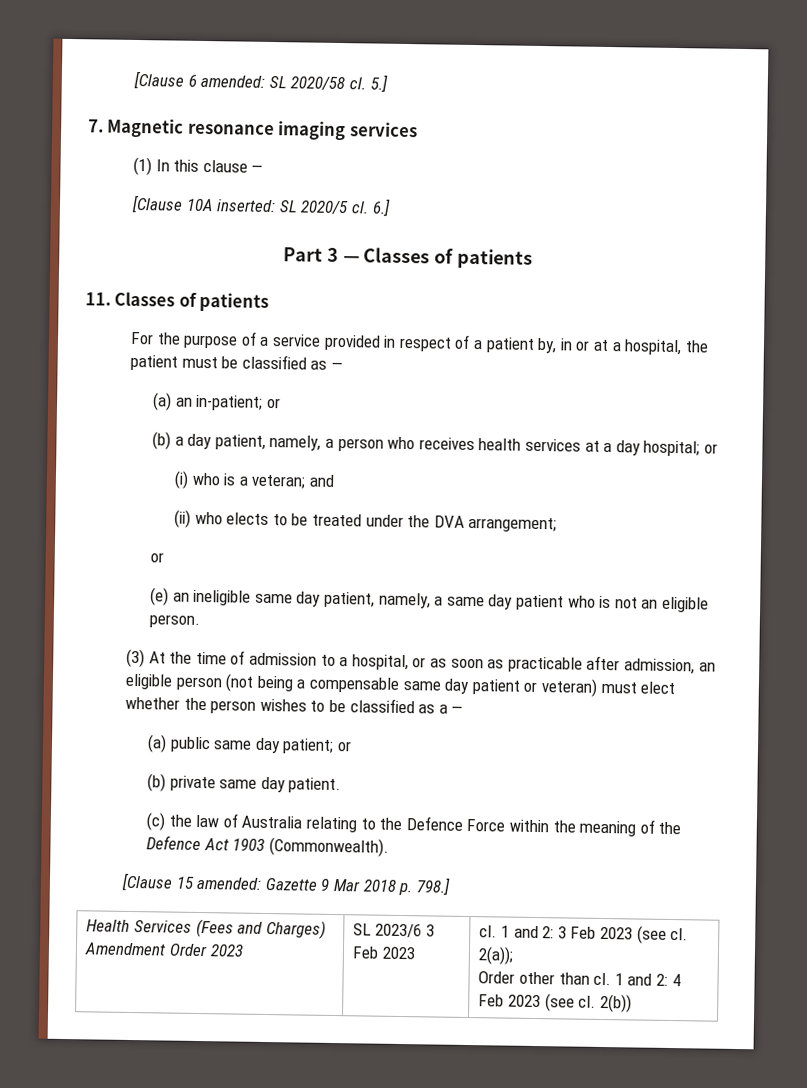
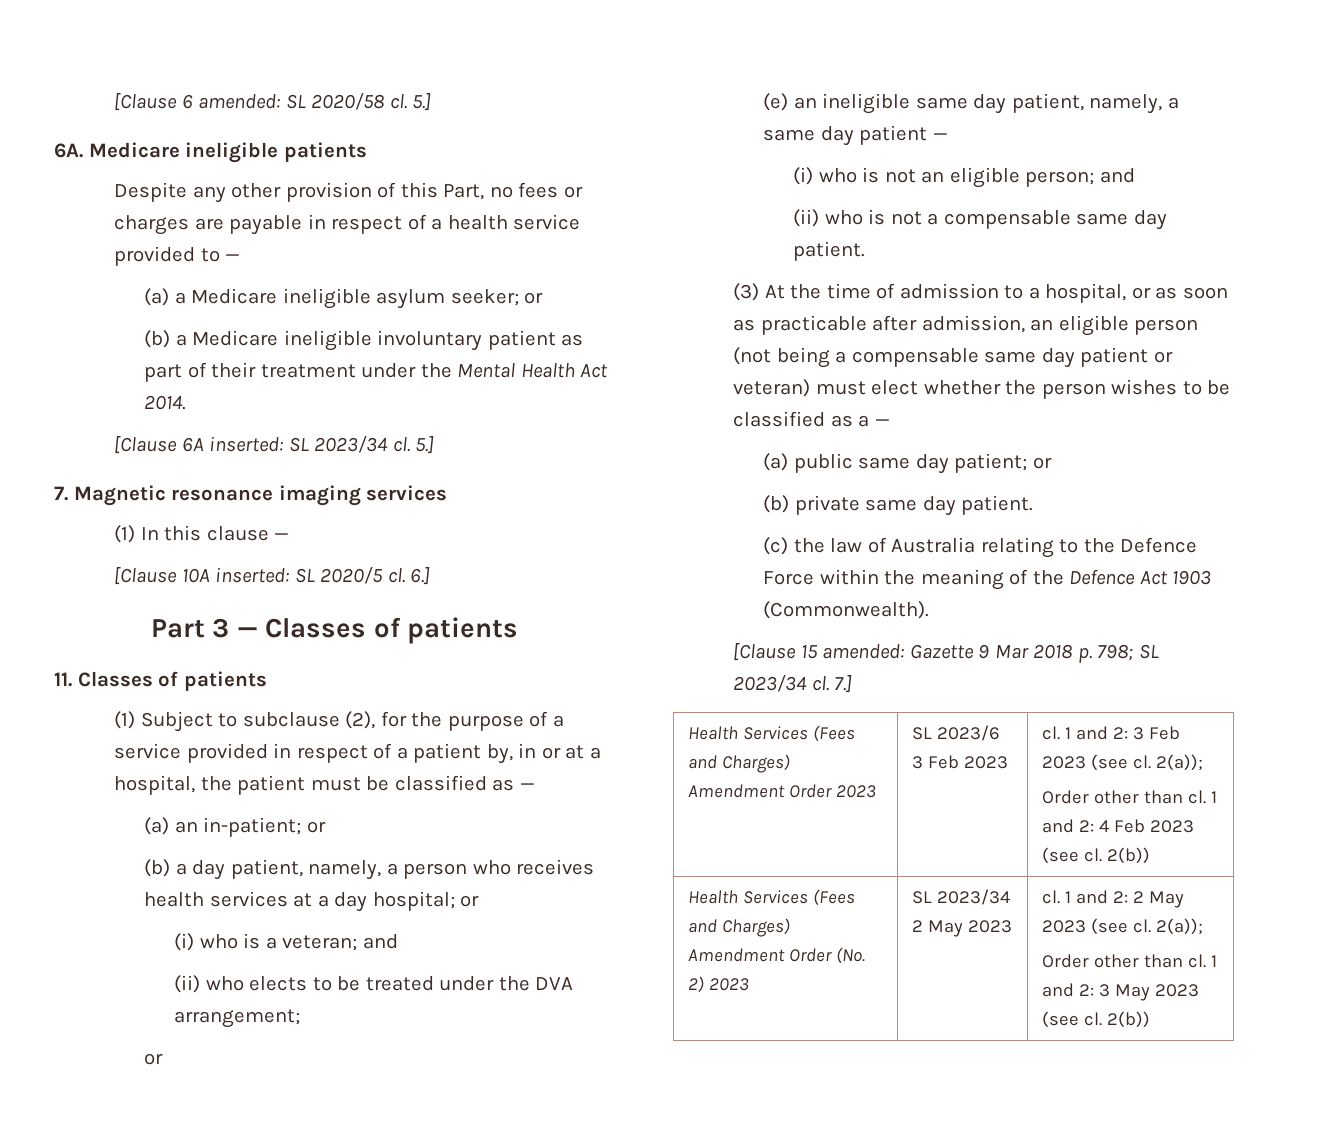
+ 6A. Medicare ineligible patients
+ Despite any other provision of this Part, no fees or charges are payable in respect of a health service provided to —
+ (a) a Medicare ineligible asylum seeker; or
+ (b) a Medicare ineligible involuntary patient as part of their treatment under the Mental Health Act 2014.
+ [Clause 6A inserted: SL 2023/34 cl. 5.]
- For the purpose of a service provided in respect of a patient by, in or at a hospital, the patient must be classified as —
+ (1) Subject to subclause (2), for the purpose of a service provided in respect of a patient by, in or at a hospital, the patient must be classified as —
- (e) an ineligible same day patient, namely, a same day patient who is not an eligible person.
+ (e) an ineligible same day patient, namely, a same day patient —
+ (i) who is not an eligible person; and
+ (ii) who is not a compensable same day patient.
- [Clause 15 amended: Gazette 9 Mar 2018 p. 798.]
+ [Clause 15 amended: Gazette 9 Mar 2018 p. 798; SL 2023/34 cl. 7.]
+ Health Services (Fees and Charges) Amendment Order (No. 2) 2023 | SL 2023/34 2 May 2023 | cl. 1 and 2: 2 May 2023 (see cl. 2(a));
+ Order other than cl. 1 and 2: 3 May 2023 (see cl. 2(b))

